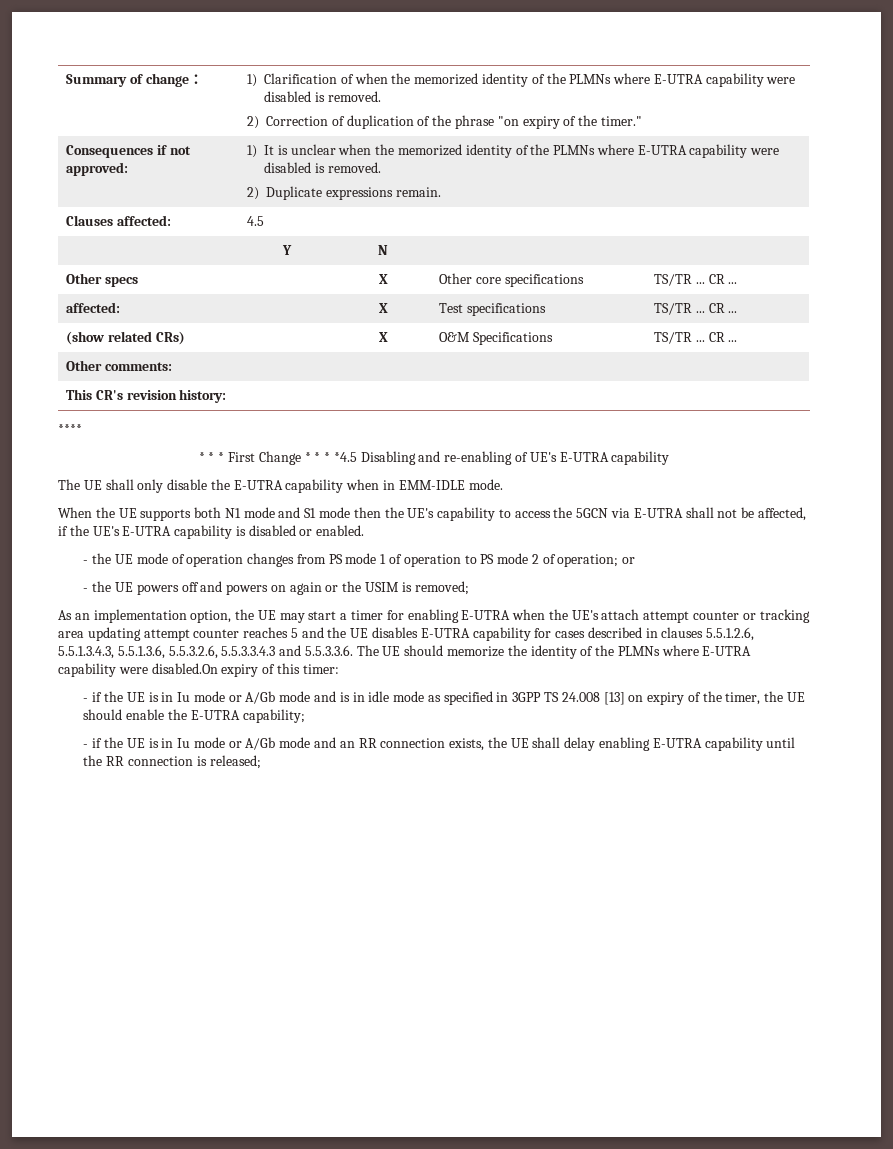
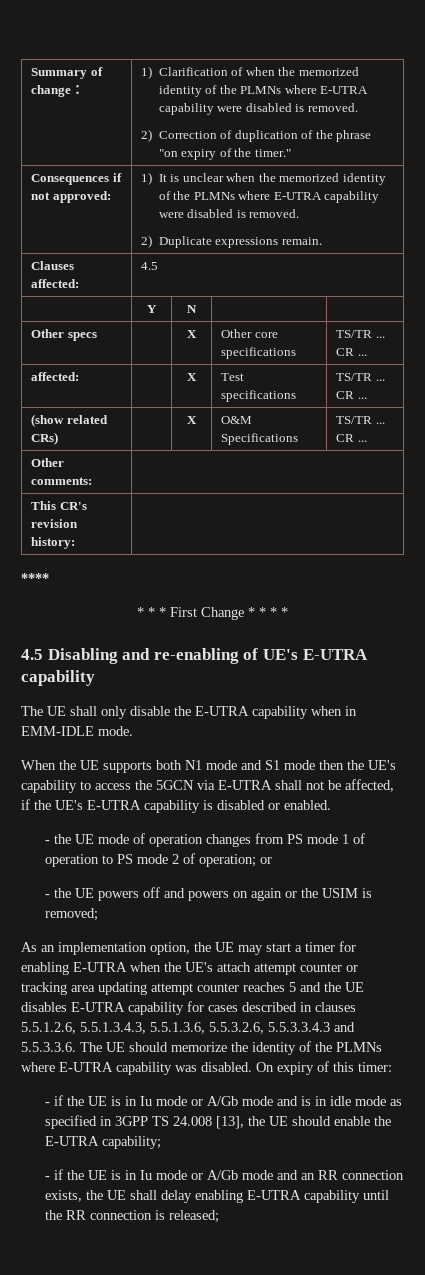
- * * * First Change * * * *4.5 Disabling and re-enabling of UE's E-UTRA capability
+ * * * First Change * * * *
+ 4.5 Disabling and re-enabling of UE's E-UTRA capability
- As an implementation option, the UE may start a timer for enabling E-UTRA when the UE's attach attempt counter or tracking area updating attempt counter reaches 5 and the UE disables E-UTRA capability for cases described in clauses 5.5.1.2.6, 5.5.1.3.4.3, 5.5.1.3.6, 5.5.3.2.6, 5.5.3.3.4.3 and 5.5.3.3.6. The UE should memorize the identity of the PLMNs where E-UTRA capability were disabled.On expiry of this timer:
+ As an implementation option, the UE may start a timer for enabling E-UTRA when the UE's attach attempt counter or tracking area updating attempt counter reaches 5 and the UE disables E-UTRA capability for cases described in clauses 5.5.1.2.6, 5.5.1.3.4.3, 5.5.1.3.6, 5.5.3.2.6, 5.5.3.3.4.3 and 5.5.3.3.6. The UE should memorize the identity of the PLMNs where E-UTRA capability was disabled. On expiry of this timer:
- - if the UE is in Iu mode or A/Gb mode and is in idle mode as specified in 3GPP TS 24.008 [13] on expiry of the timer, the UE should enable the E-UTRA capability;
+ - if the UE is in Iu mode or A/Gb mode and is in idle mode as specified in 3GPP TS 24.008 [13], the UE should enable the E-UTRA capability;

